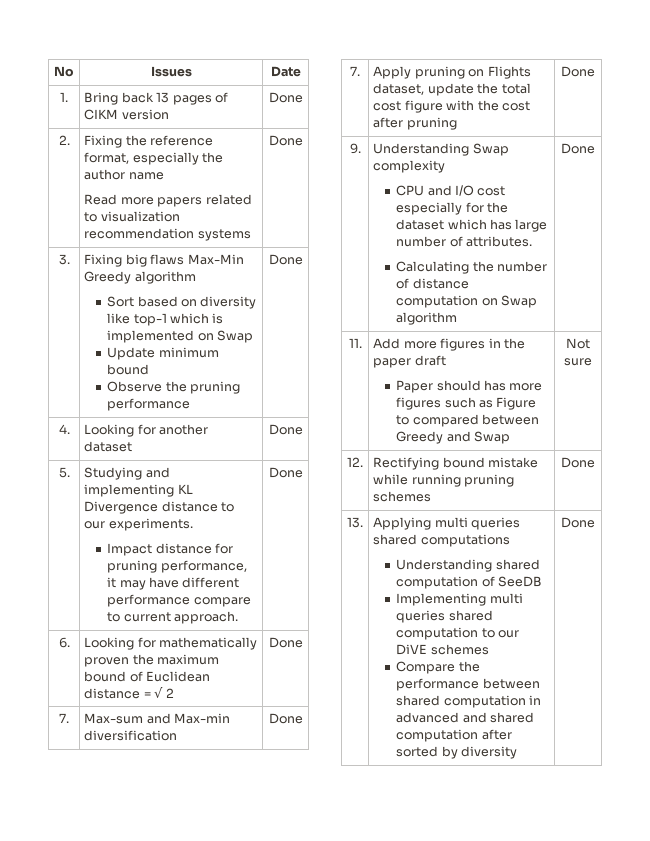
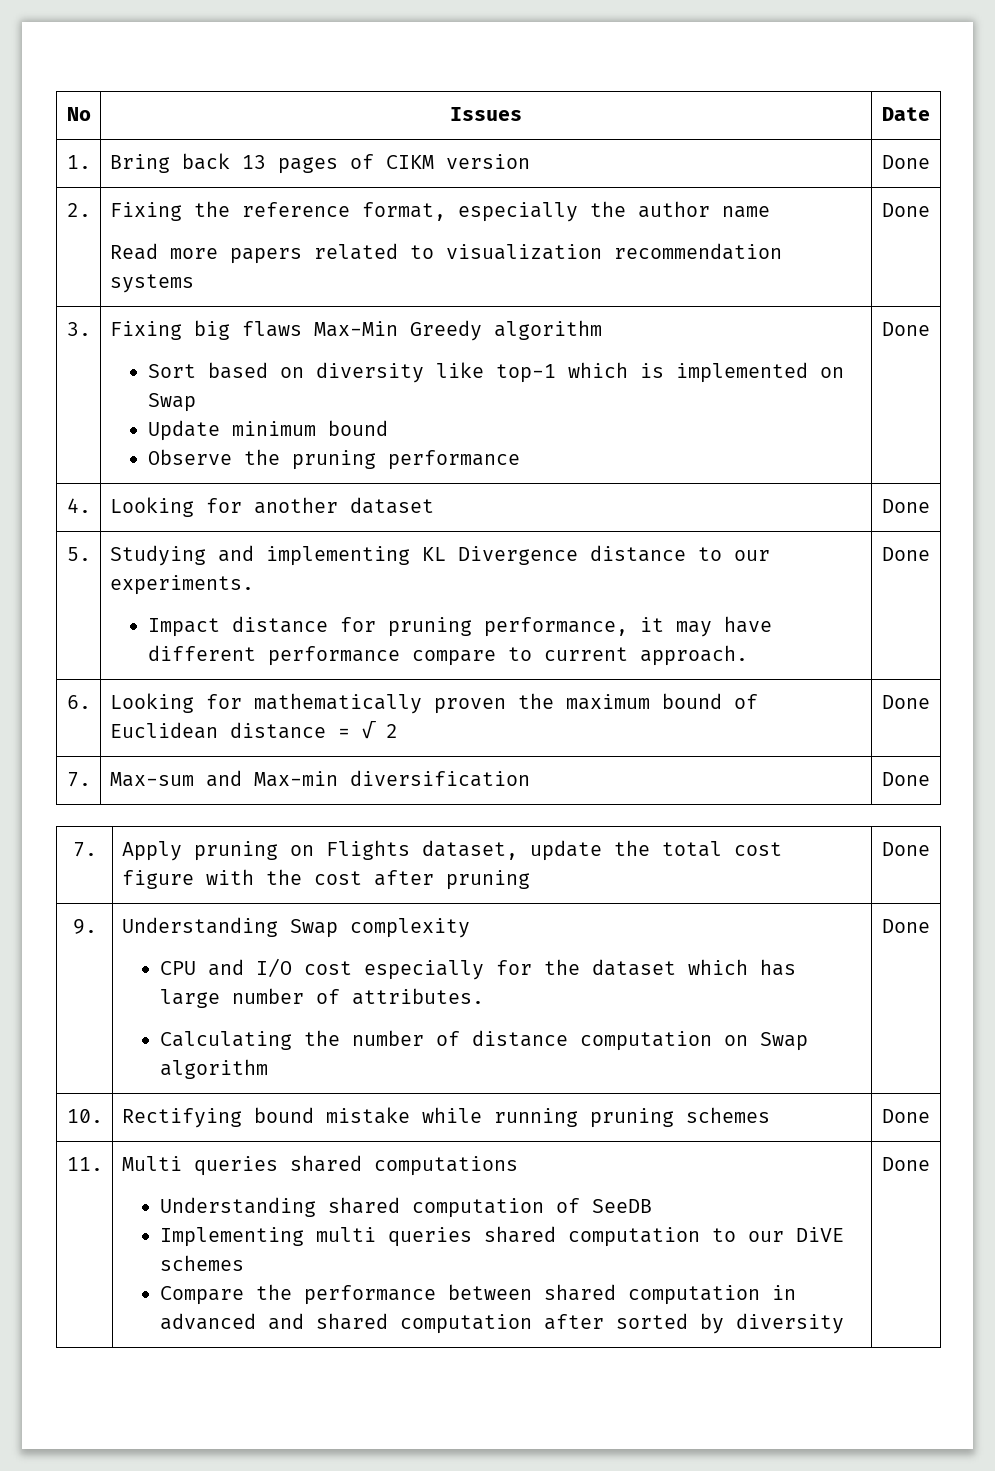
- 11. | Add more figures in the paper draft
- Paper should has more figures such as Figure to compared between Greedy and Swap | Not sure
- 12. | Rectifying bound mistake while running pruning schemes | Done
+ 10. | Rectifying bound mistake while running pruning schemes | Done
- 13. | Applying multi queries shared computations
+ 11. | Multi queries shared computations

